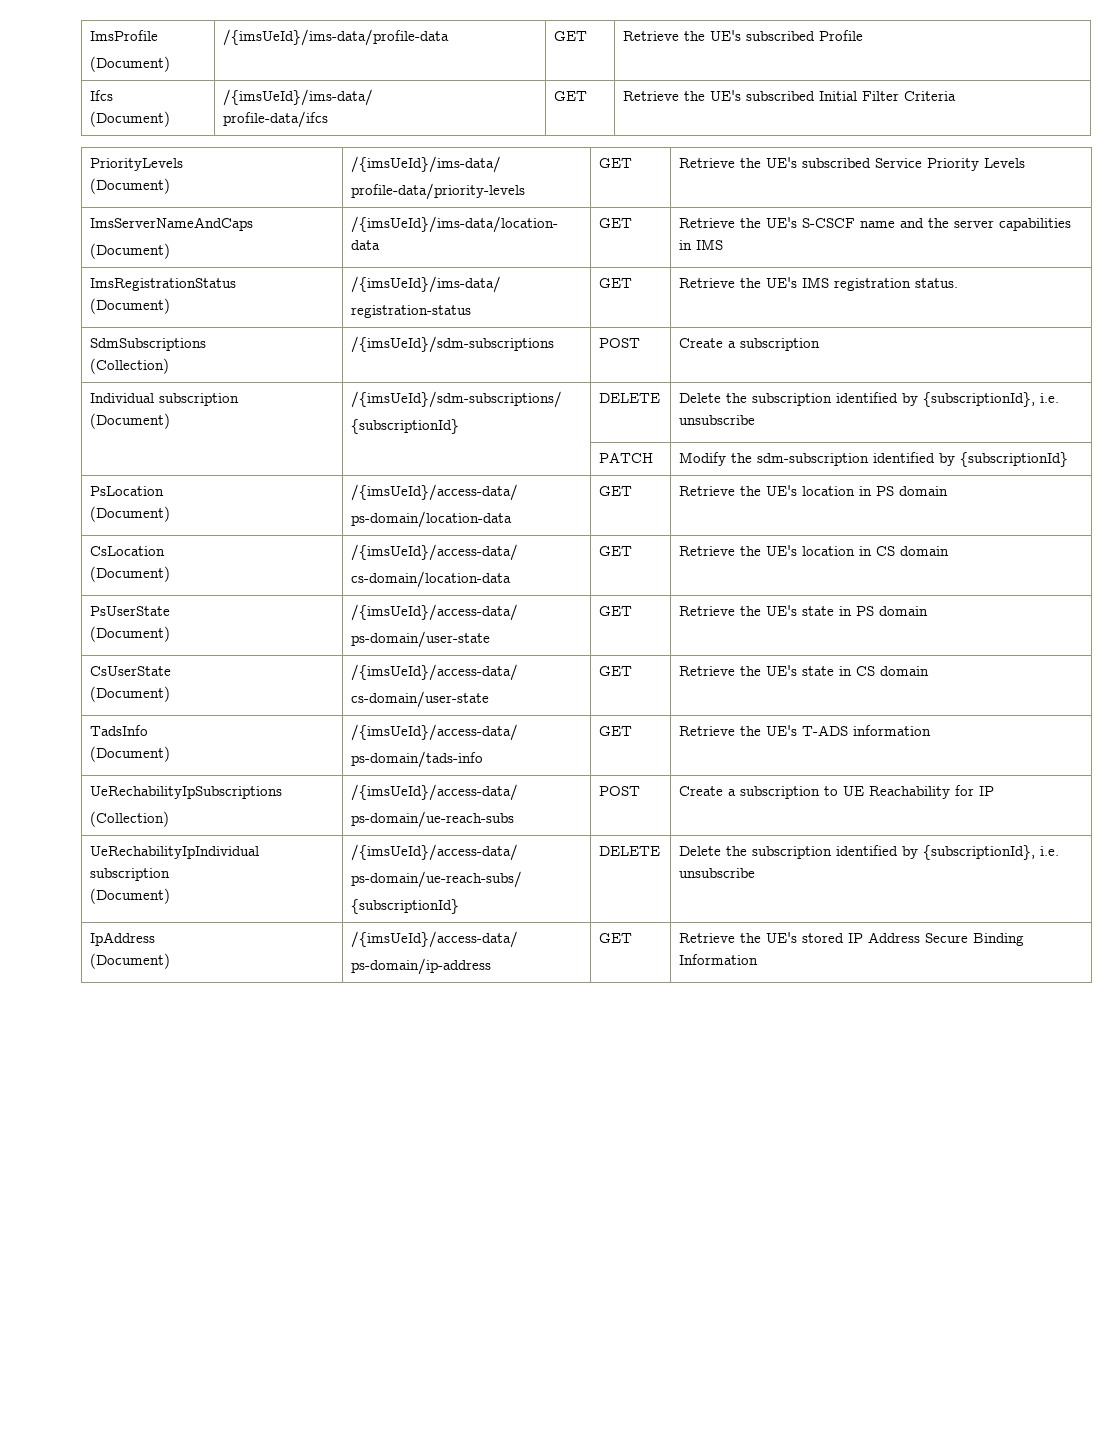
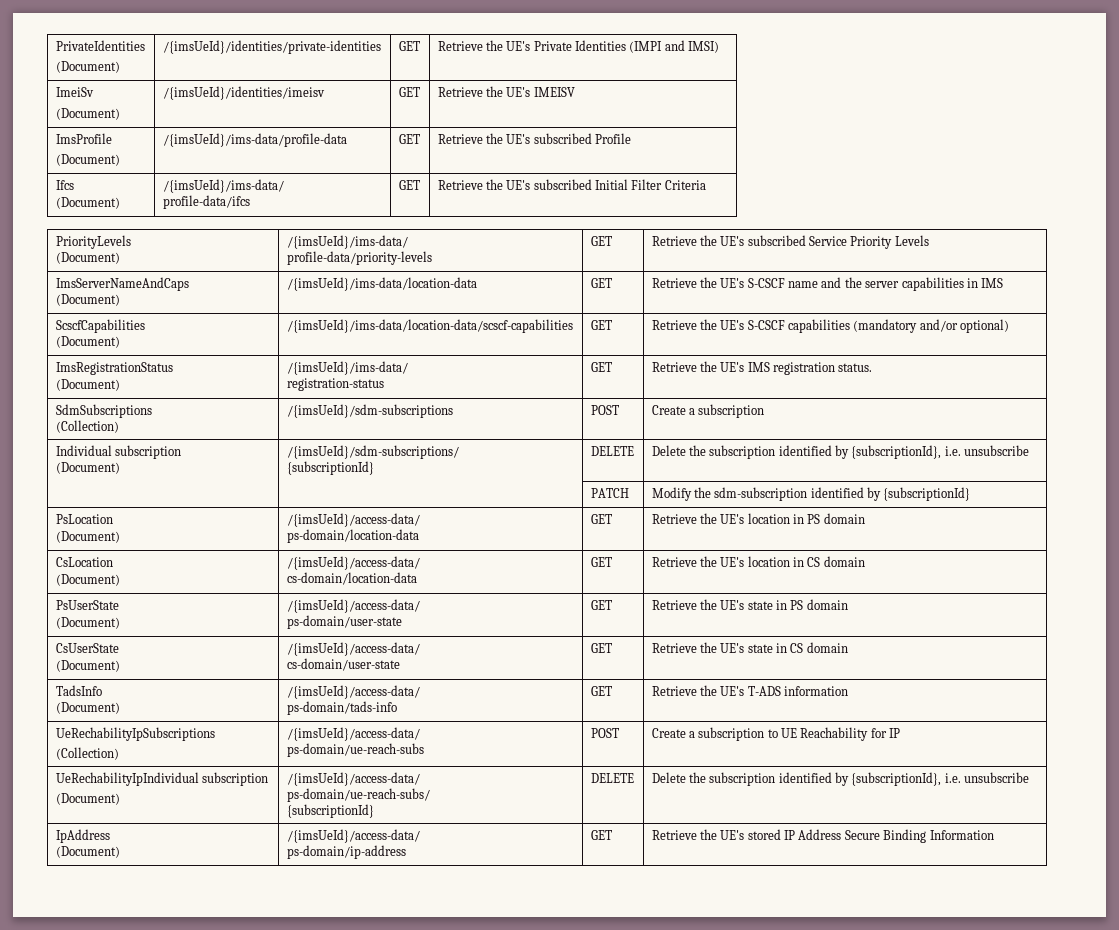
+ PrivateIdentities
+ (Document) | /{imsUeId}/identities/private-identities | GET | Retrieve the UE's Private Identities (IMPI and IMSI)
+ ImeiSv
+ (Document) | /{imsUeId}/identities/imeisv | GET | Retrieve the UE's IMEISV
+ ScscfCapabilities
+ (Document) | /{imsUeId}/ims-data/location-data/scscf-capabilities | GET | Retrieve the UE's S-CSCF capabilities (mandatory and/or optional)

